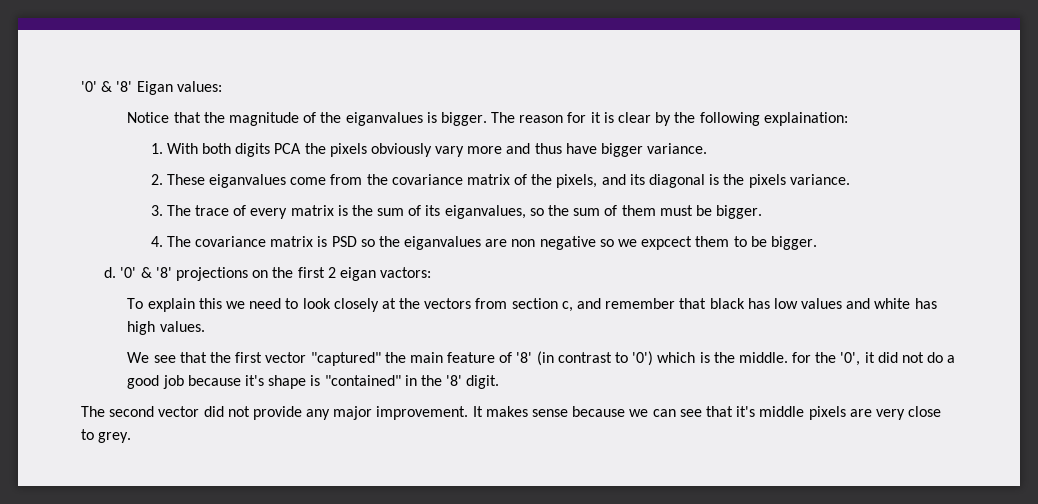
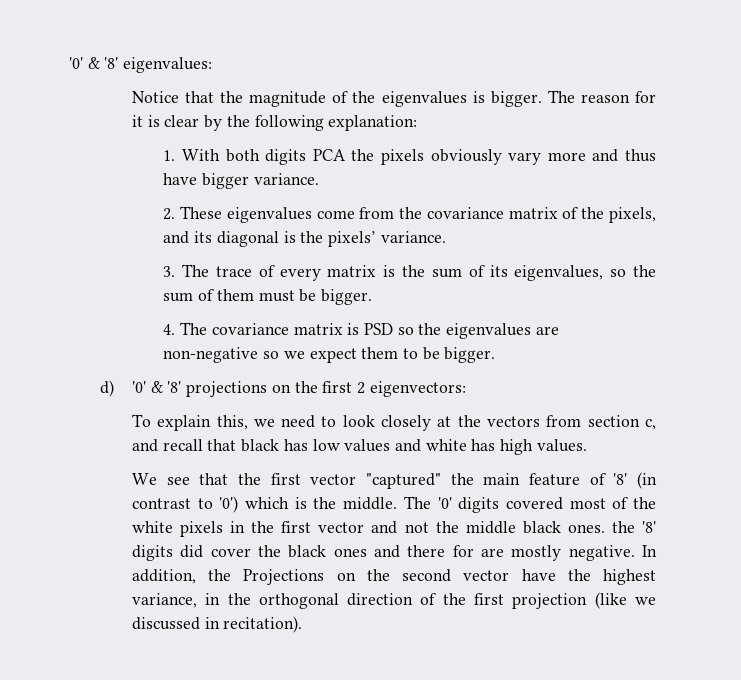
- '0' & '8' Eigan values:
+ '0' & '8' eigenvalues:
- Notice that the magnitude of the eiganvalues is bigger.
+ Notice that the magnitude of the eigenvalues is bigger.
- The reason for it is clear by the following explaination:
+ The reason for it is clear by the following explanation:
- 2. These eiganvalues come from the covariance matrix of the pixels, and its diagonal is the pixels variance.
+ 2. These eigenvalues come from the covariance matrix of the pixels, and its diagonal is the pixels’ variance.
- 3. The trace of every matrix is the sum of its eiganvalues, so the sum of them must be bigger.
+ 3. The trace of every matrix is the sum of its eigenvalues, so the sum of them must be bigger.
- 4. The covariance matrix is PSD so the eiganvalues are non negative so we expcect them to be bigger.
+ 4. The covariance matrix is PSD so the eigenvalues are non-negative so we expect them to be bigger.
- d. '0' & '8' projections on the first 2 eigan vactors:
+ d) '0' & '8' projections on the first 2 eigenvectors:
- To explain this we need to look closely at the vectors from section c, and remember that black has low values and white has high values.
+ To explain this, we need to look closely at the vectors from section c, and recall that black has low values and white has high values.
- We see that the first vector "captured" the main feature of '8' (in contrast to '0') which is the middle. for the '0', it did not do a good job because it's shape is "contained" in the '8' digit.
- The second vector did not provide any major improvement. It makes sense because we can see that it's middle pixels are very close to grey.
+ We see that the first vector "captured" the main feature of '8' (in contrast to '0') which is the middle. The '0' digits covered most of the white pixels in the first vector and not the middle black ones. the '8' digits did cover the black ones and there for are mostly negative. In addition, the Projections on the second vector have the highest variance, in the orthogonal direction of the first projection (like we discussed in recitation).

